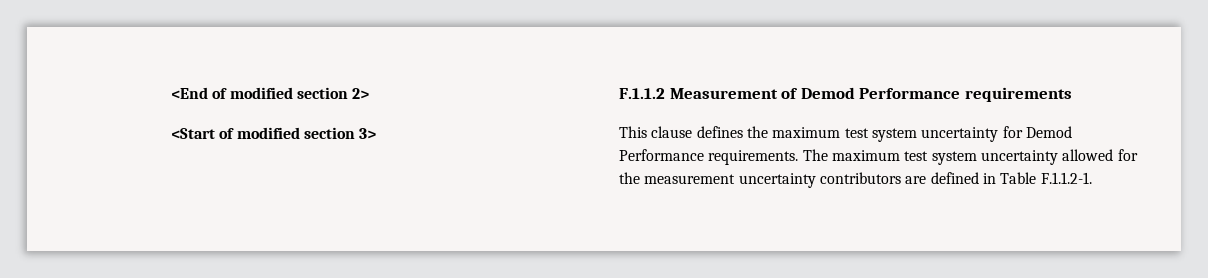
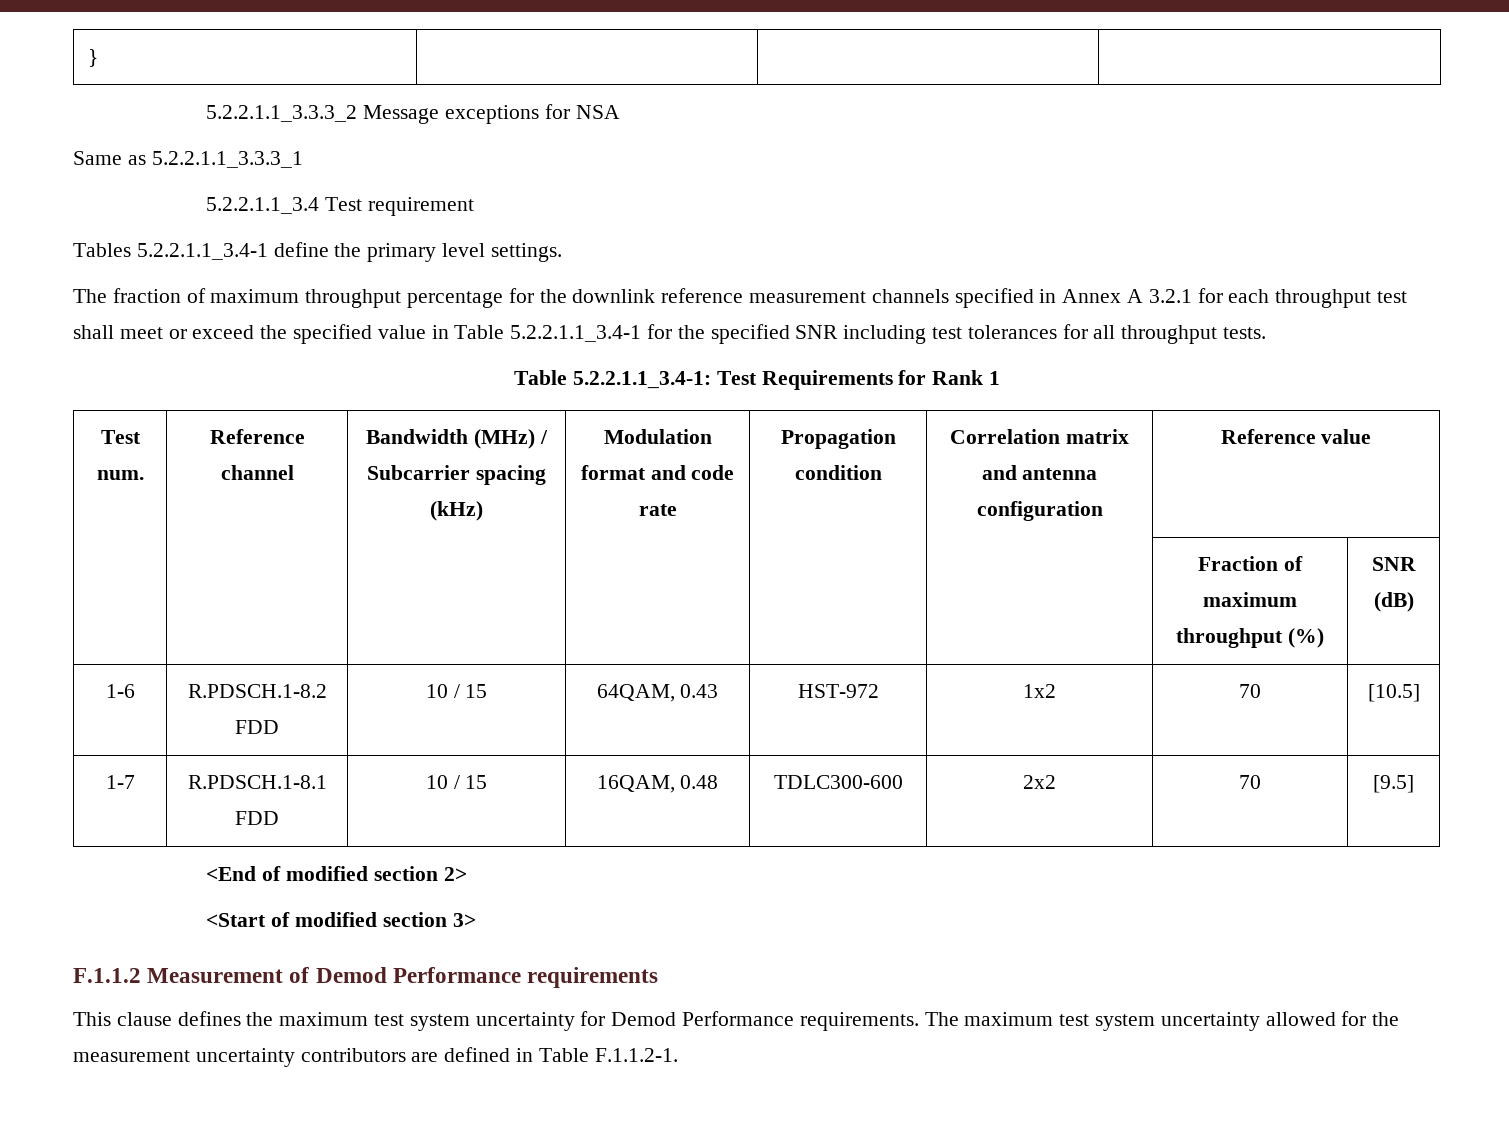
+ } | | |
+ 5.2.2.1.1_3.3.3_2 Message exceptions for NSA
+ Same as 5.2.2.1.1_3.3.3_1
+ 5.2.2.1.1_3.4 Test requirement
+ Tables 5.2.2.1.1_3.4-1 define the primary level settings.
+ The fraction of maximum throughput percentage for the downlink reference measurement channels specified in Annex A 3.2.1 for each throughput test shall meet or exceed the specified value in Table 5.2.2.1.1_3.4-1 for the specified SNR including test tolerances for all throughput tests.
+ Table 5.2.2.1.1_3.4-1: Test Requirements for Rank 1
+ Test num. | Reference channel | Bandwidth (MHz) / Subcarrier spacing (kHz) | Modulation format and code rate | Propagation condition | Correlation matrix and antenna configuration | Reference value
+ | | | | | | Fraction of maximum throughput (%) | SNR (dB)
+ 1-6 | R.PDSCH.1-8.2 FDD | 10 / 15 | 64QAM, 0.43 | HST-972 | 1x2 | 70 | [10.5]
+ 1-7 | R.PDSCH.1-8.1 FDD | 10 / 15 | 16QAM, 0.48 | TDLC300-600 | 2x2 | 70 | [9.5]

